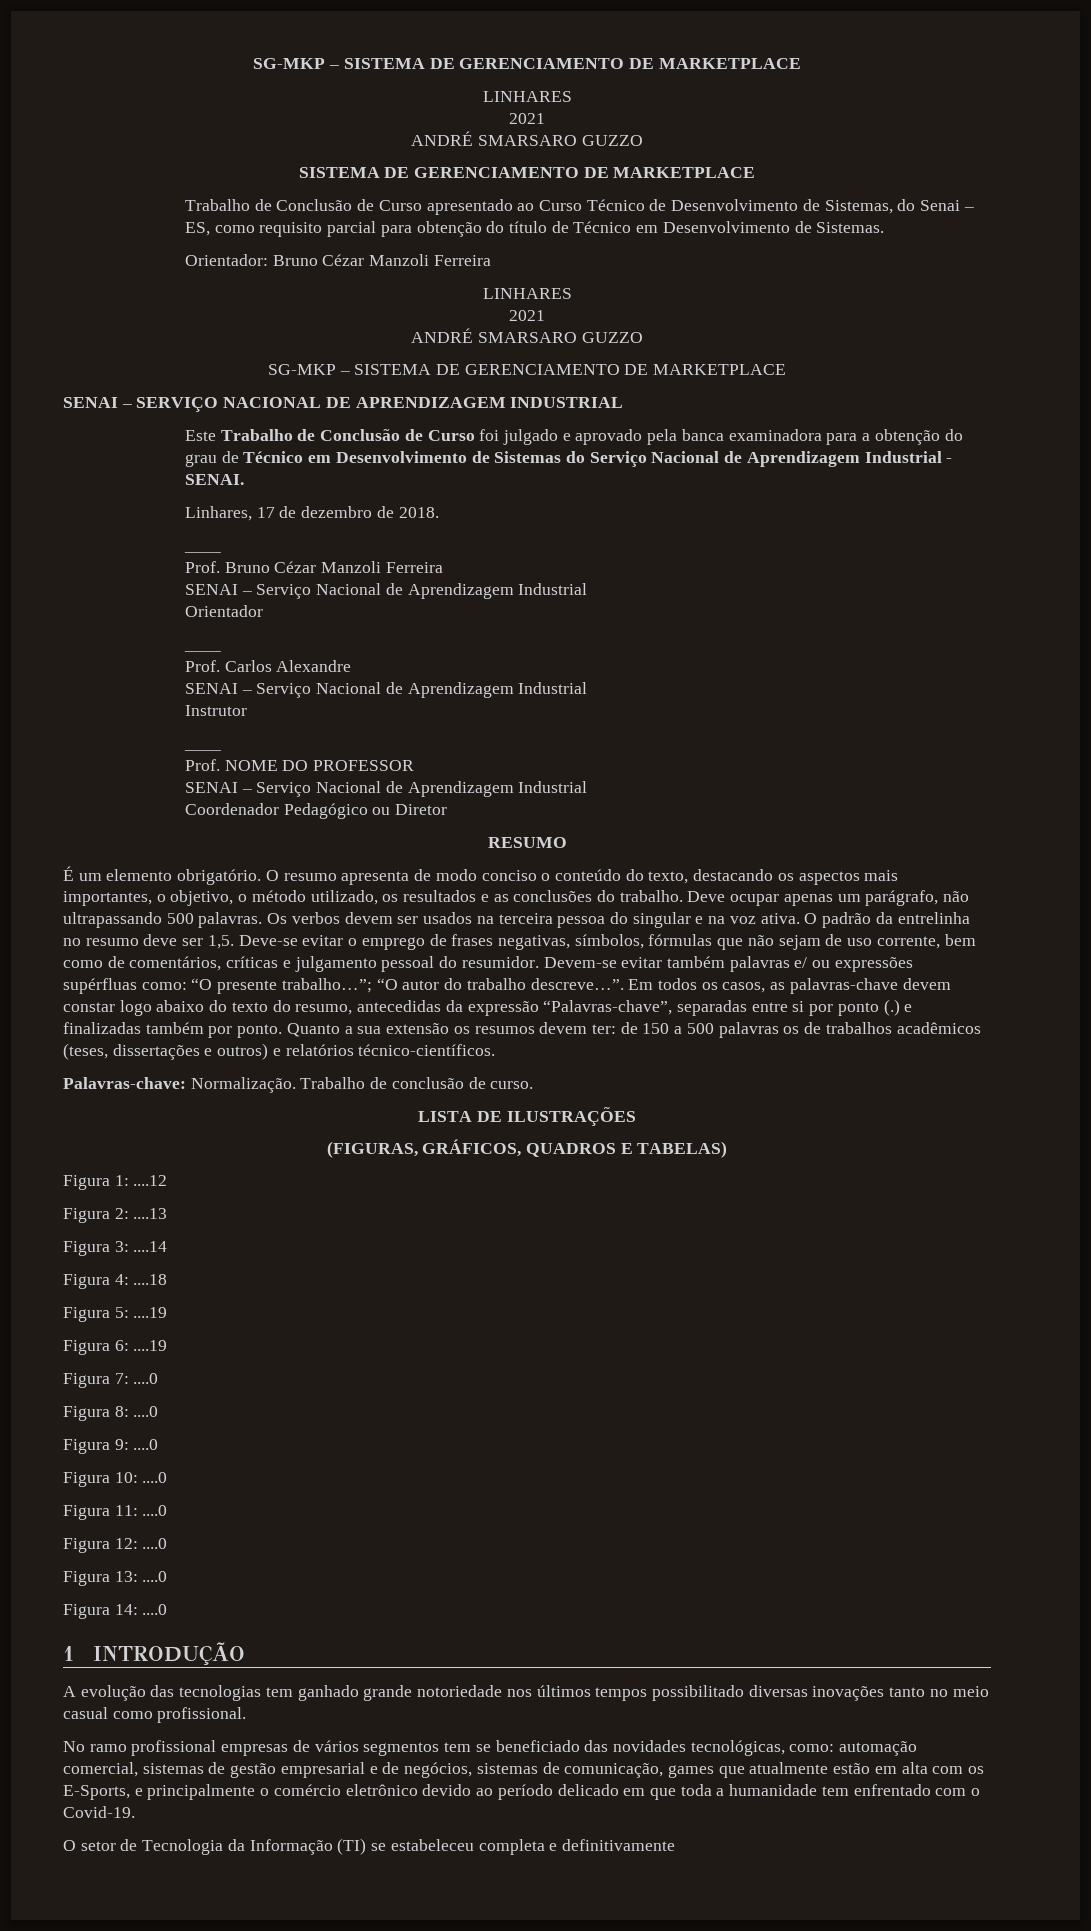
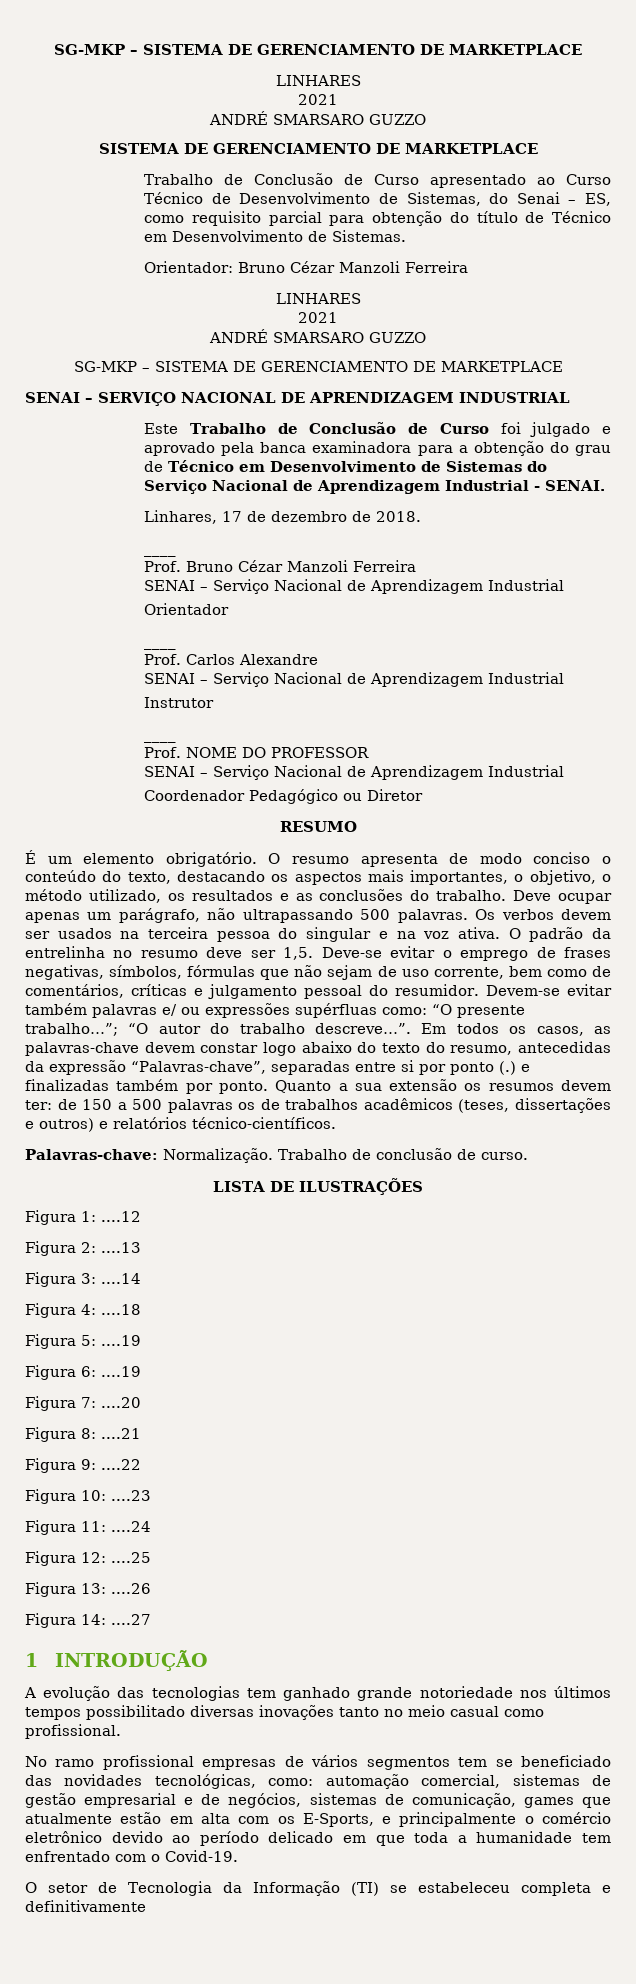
- (FIGURAS, GRÁFICOS, QUADROS E TABELAS)
- Figura 7: ....0
+ Figura 7: ....20
- Figura 8: ....0
+ Figura 8: ....21
- Figura 9: ....0
+ Figura 9: ....22
- Figura 10: ....0
+ Figura 10: ....23
- Figura 11: ....0
+ Figura 11: ....24
- Figura 12: ....0
+ Figura 12: ....25
- Figura 13: ....0
+ Figura 13: ....26
- Figura 14: ....0
+ Figura 14: ....27

